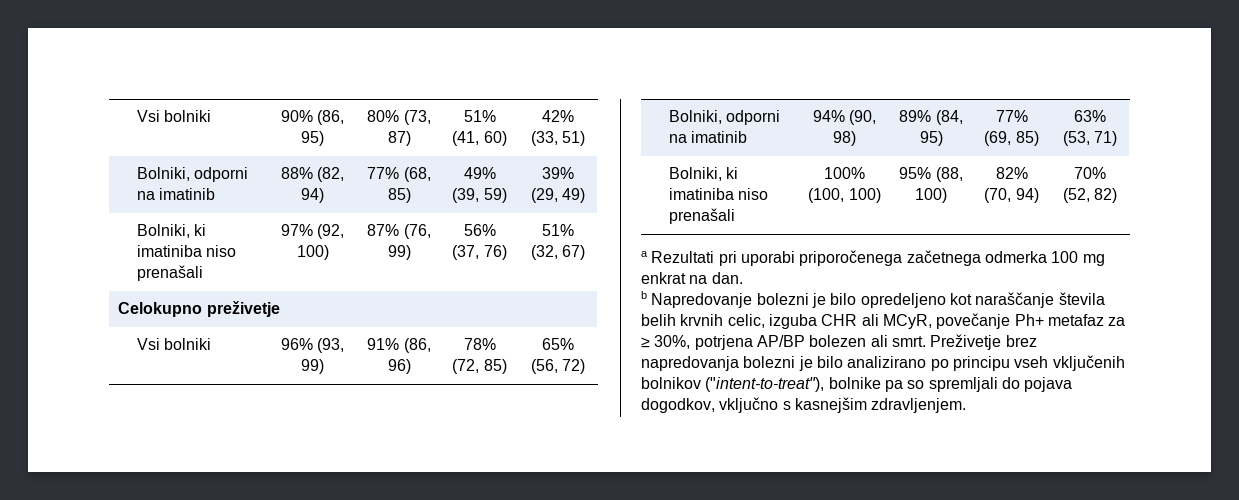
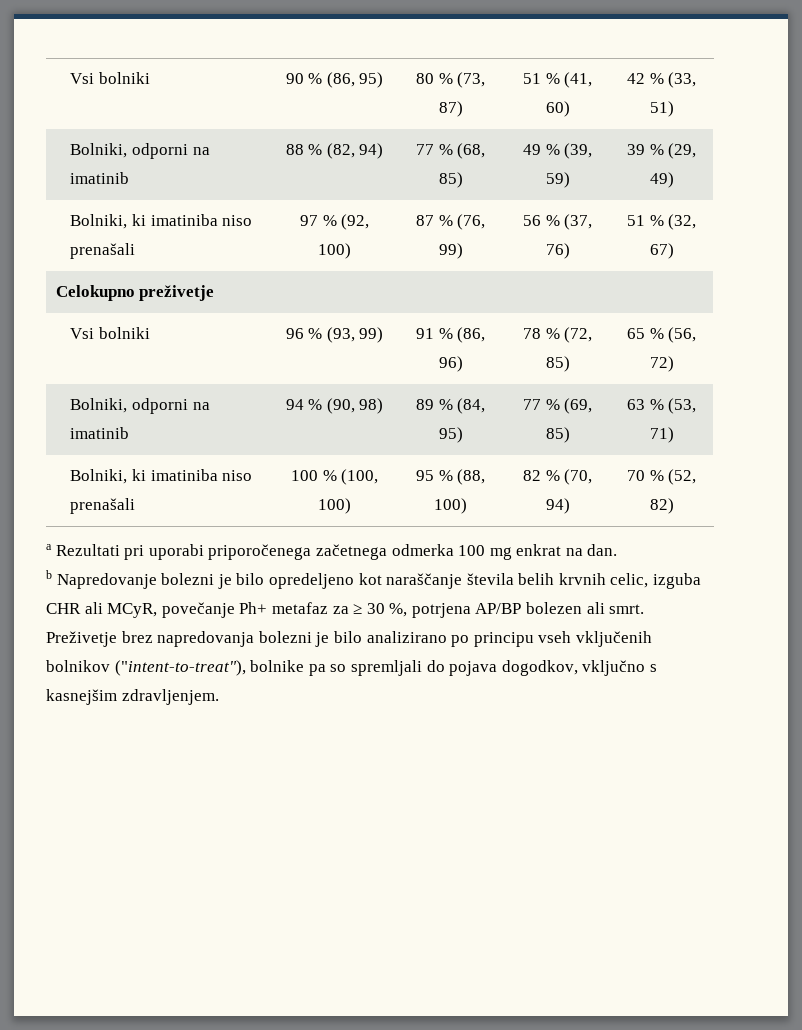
- Vsi bolniki | 90% (86, 95) | 80% (73, 87) | 51% (41, 60) | 42% (33, 51)
+ Vsi bolniki | 90 % (86, 95) | 80 % (73, 87) | 51 % (41, 60) | 42 % (33, 51)
- Bolniki, odporni na imatinib | 88% (82, 94) | 77% (68, 85) | 49% (39, 59) | 39% (29, 49)
+ Bolniki, odporni na imatinib | 88 % (82, 94) | 77 % (68, 85) | 49 % (39, 59) | 39 % (29, 49)
- Bolniki, ki imatiniba niso prenašali | 97% (92, 100) | 87% (76, 99) | 56% (37, 76) | 51% (32, 67)
+ Bolniki, ki imatiniba niso prenašali | 97 % (92, 100) | 87 % (76, 99) | 56 % (37, 76) | 51 % (32, 67)
- Vsi bolniki | 96% (93, 99) | 91% (86, 96) | 78% (72, 85) | 65% (56, 72)
+ Vsi bolniki | 96 % (93, 99) | 91 % (86, 96) | 78 % (72, 85) | 65 % (56, 72)
- Bolniki, odporni na imatinib | 94% (90, 98) | 89% (84, 95) | 77% (69, 85) | 63% (53, 71)
+ Bolniki, odporni na imatinib | 94 % (90, 98) | 89 % (84, 95) | 77 % (69, 85) | 63 % (53, 71)
- Bolniki, ki imatiniba niso prenašali | 100% (100, 100) | 95% (88, 100) | 82% (70, 94) | 70% (52, 82)
+ Bolniki, ki imatiniba niso prenašali | 100 % (100, 100) | 95 % (88, 100) | 82 % (70, 94) | 70 % (52, 82)
- b Napredovanje bolezni je bilo opredeljeno kot naraščanje števila belih krvnih celic, izguba CHR ali MCyR, povečanje Ph+ metafaz za ≥ 30%, potrjena AP/BP bolezen ali smrt.
+ b Napredovanje bolezni je bilo opredeljeno kot naraščanje števila belih krvnih celic, izguba CHR ali MCyR, povečanje Ph+ metafaz za ≥ 30 %, potrjena AP/BP bolezen ali smrt.

